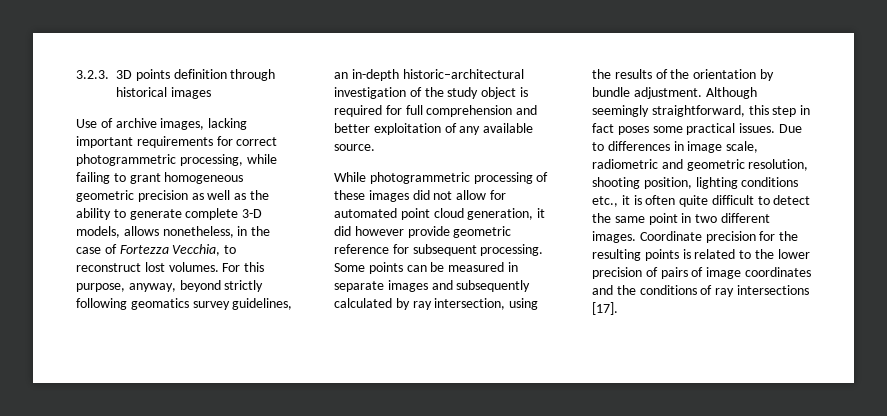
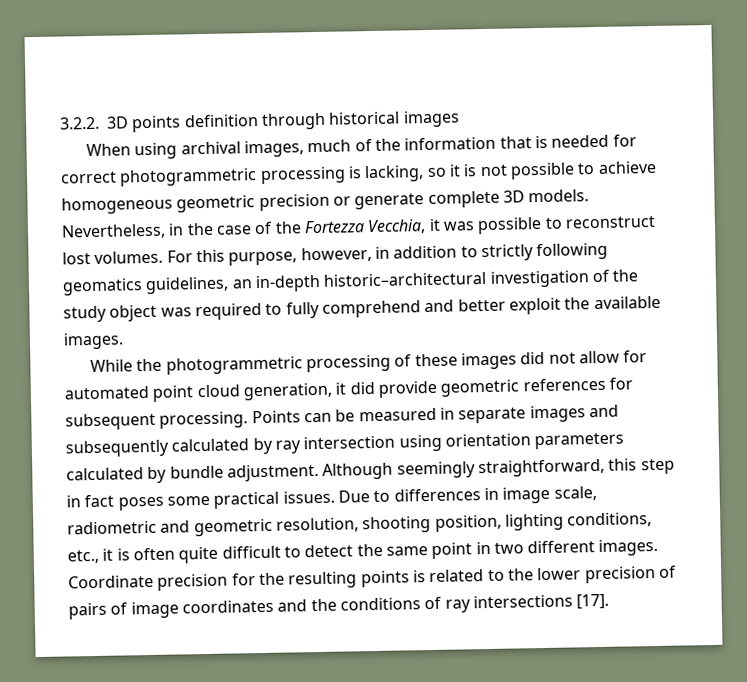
- 3.2.3. 3D points definition through historical images
+ 3.2.2. 3D points definition through historical images
- Use of archive images, lacking important requirements for correct photogrammetric processing, while failing to grant homogeneous geometric precision as well as the ability to generate complete 3-D models, allows nonetheless, in the case of Fortezza Vecchia, to reconstruct lost volumes.
+ When using archival images, much of the information that is needed for correct photogrammetric processing is lacking, so it is not possible to achieve homogeneous geometric precision or generate complete 3D models. Nevertheless, in the case of the Fortezza Vecchia, it was possible to reconstruct lost volumes.
- For this purpose, anyway, beyond strictly following geomatics survey guidelines, an in-depth historic–architectural investigation of the study object is required for full comprehension and better exploitation of any available source.
+ For this purpose, however, in addition to strictly following geomatics guidelines, an in-depth historic–architectural investigation of the study object was required to fully comprehend and better exploit the available images.
- While photogrammetric processing of these images did not allow for automated point cloud generation, it did however provide geometric reference for subsequent processing.
+ While the photogrammetric processing of these images did not allow for automated point cloud generation, it did provide geometric references for subsequent processing.
- Some points can be measured in separate images and subsequently calculated by ray intersection, using the results of the orientation by bundle adjustment.
+ Points can be measured in separate images and subsequently calculated by ray intersection using orientation parameters calculated by bundle adjustment.
- Due to differences in image scale, radiometric and geometric resolution, shooting position, lighting conditions etc., it is often quite difficult to detect the same point in two different images.
+ Due to differences in image scale, radiometric and geometric resolution, shooting position, lighting conditions, etc., it is often quite difficult to detect the same point in two different images.

